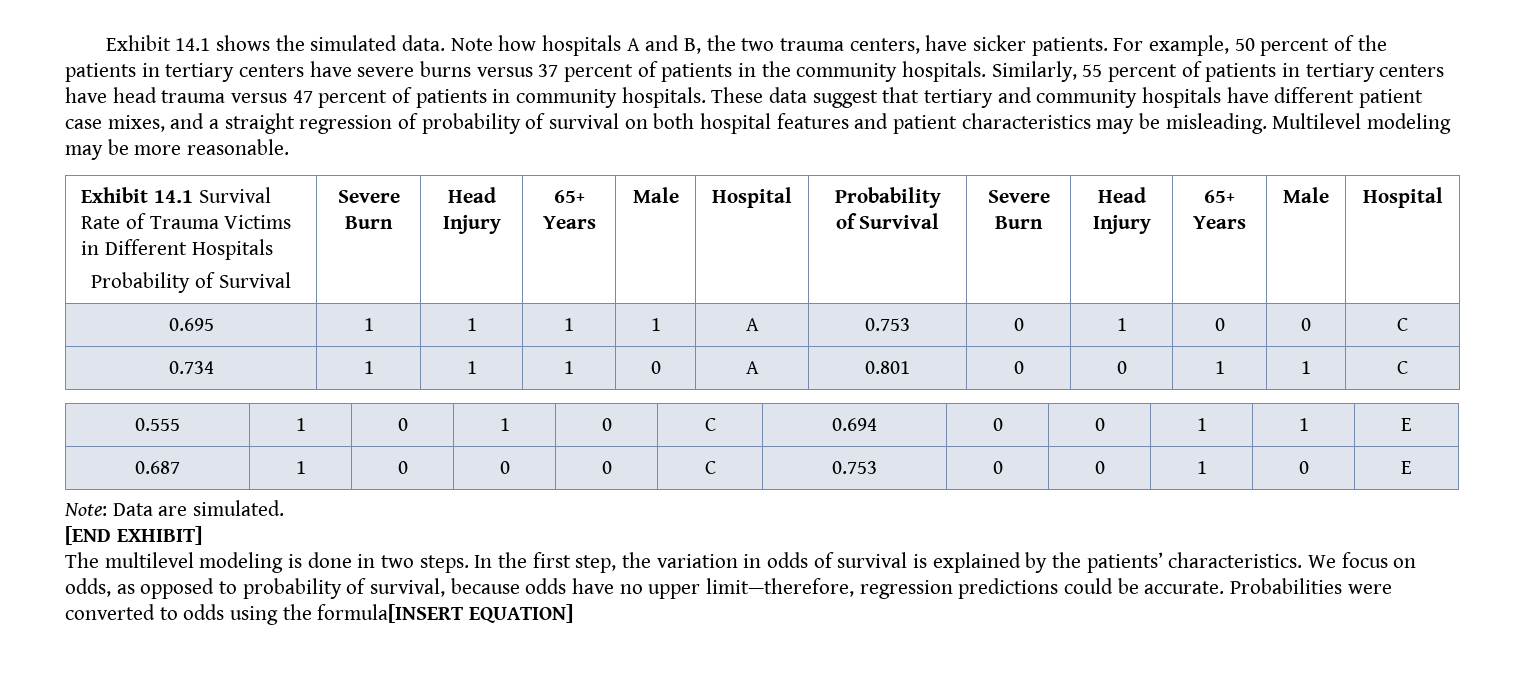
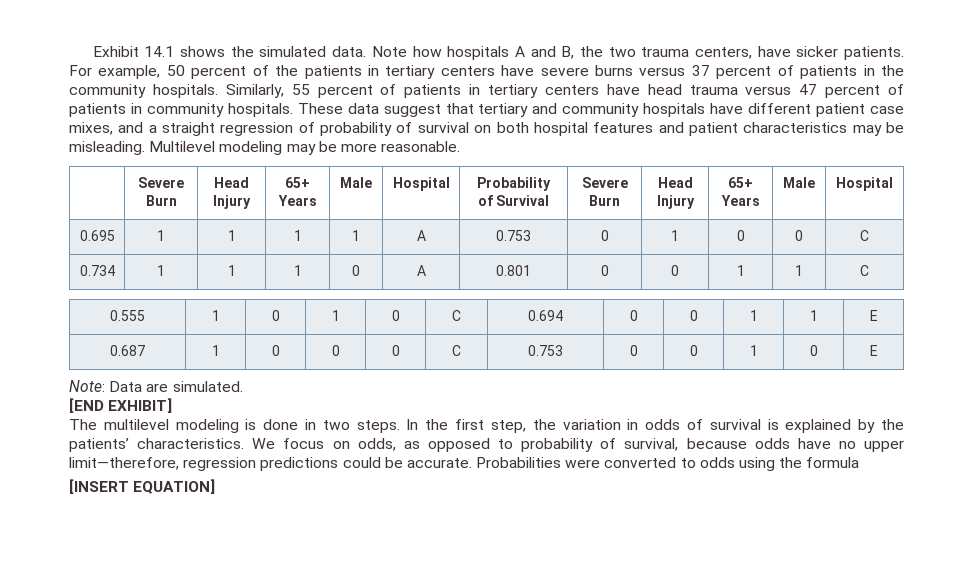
- Exhibit 14.1 Survival Rate of Trauma Victims in Different Hospitals
- Probability of Survival | Severe Burn | Head Injury | 65+ Years | Male | Hospital | Probability of Survival | Severe Burn | Head Injury | 65+ Years | Male | Hospital
+ | Severe Burn | Head Injury | 65+ Years | Male | Hospital | Probability of Survival | Severe Burn | Head Injury | 65+ Years | Male | Hospital
- Probabilities were converted to odds using the formula[INSERT EQUATION]
+ Probabilities were converted to odds using the formula
+ [INSERT EQUATION]

